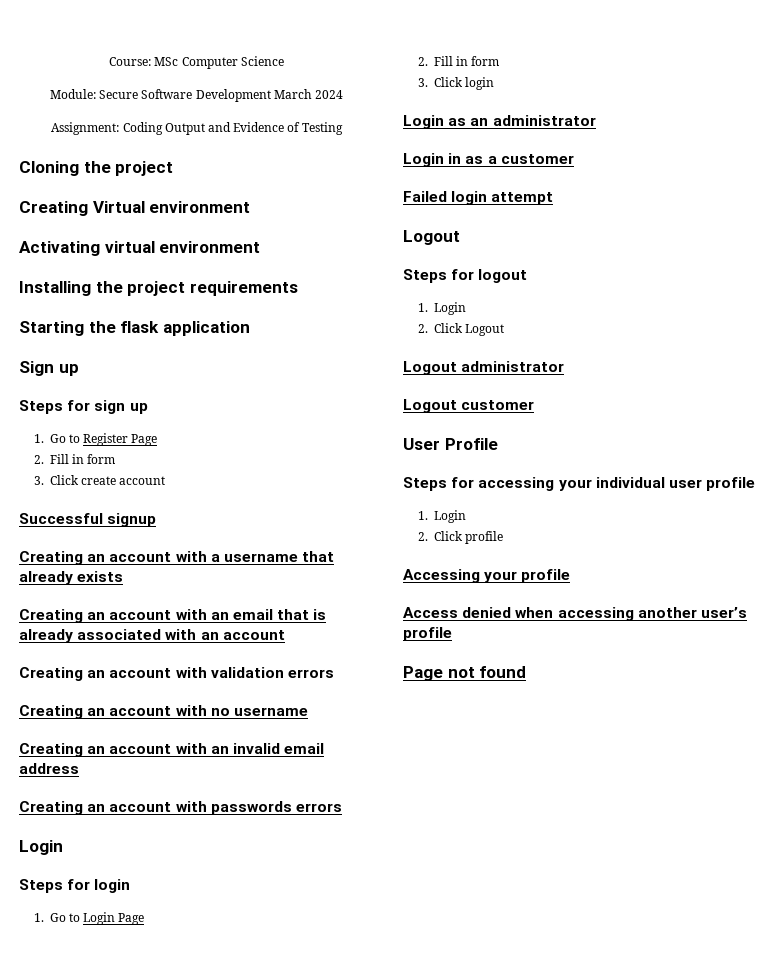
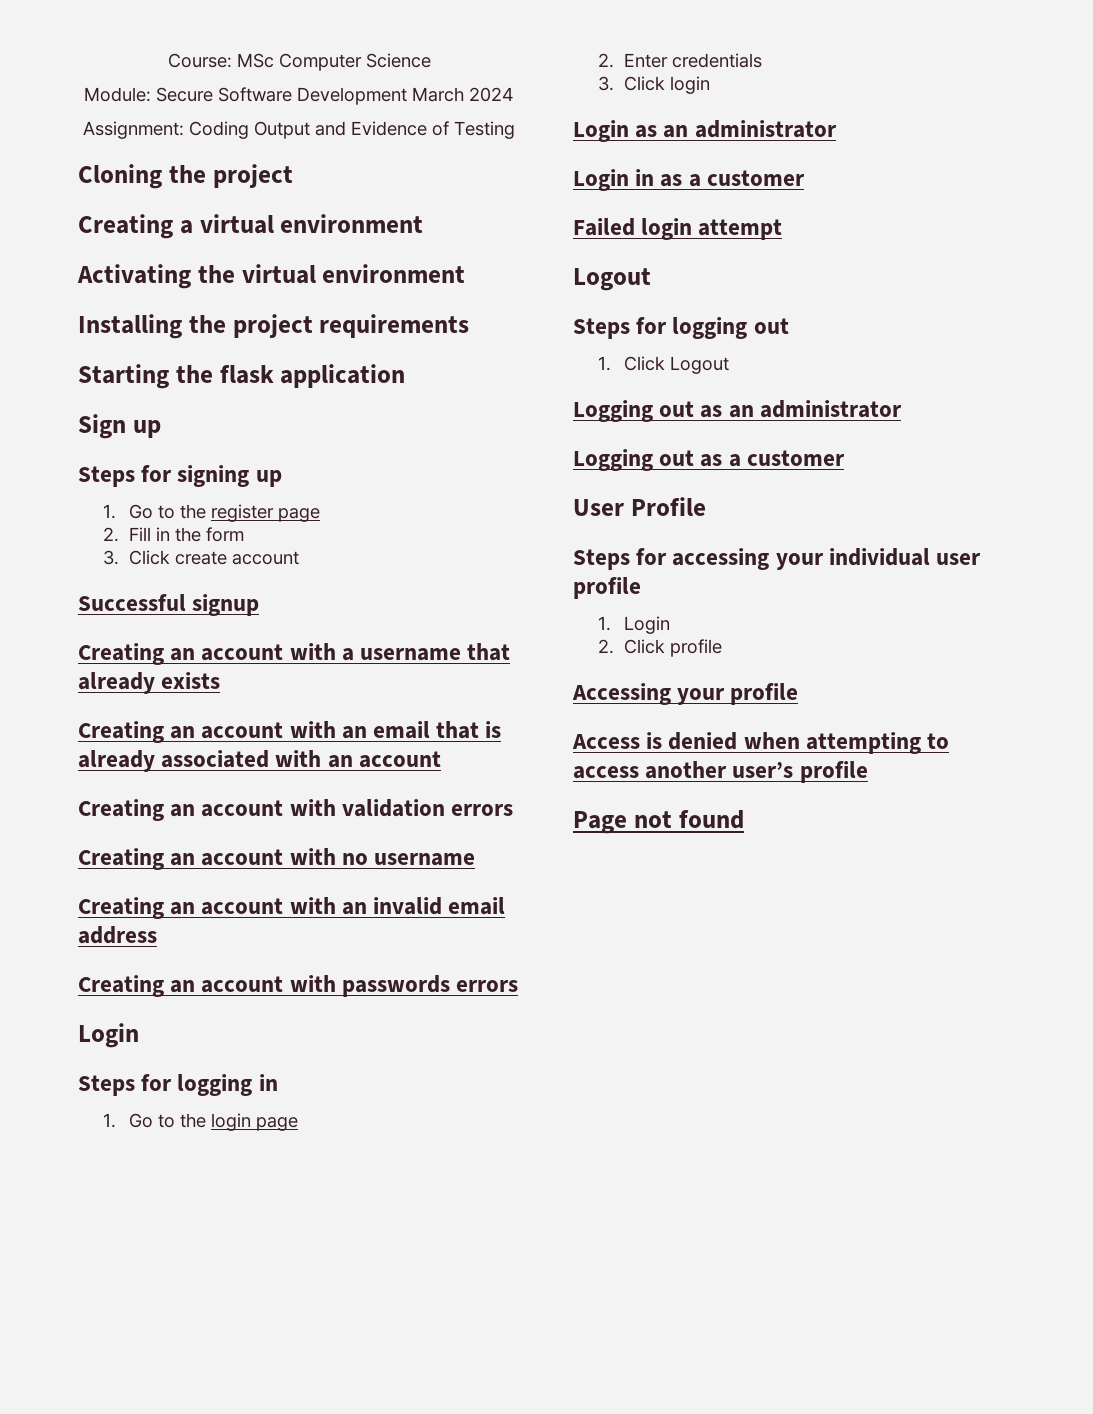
- Creating Virtual environment
+ Creating a virtual environment
- Activating virtual environment
+ Activating the virtual environment
- Steps for sign up
+ Steps for signing up
- 1. Go to Register Page
- 2. Fill in form
+ 1. Go to the register page
+ 2. Fill in the form
- Steps for login
- 1. Go to Login Page
- 2. Fill in form
+ Steps for logging in
+ 1. Go to the login page
+ 2. Enter credentials
- Steps for logout
- 1. Login
- 2. Click Logout
- Logout administrator
- Logout customer
+ Steps for logging out
+ 1. Click Logout
+ Logging out as an administrator
+ Logging out as a customer
- Access denied when accessing another user’s profile
+ Access is denied when attempting to access another user’s profile

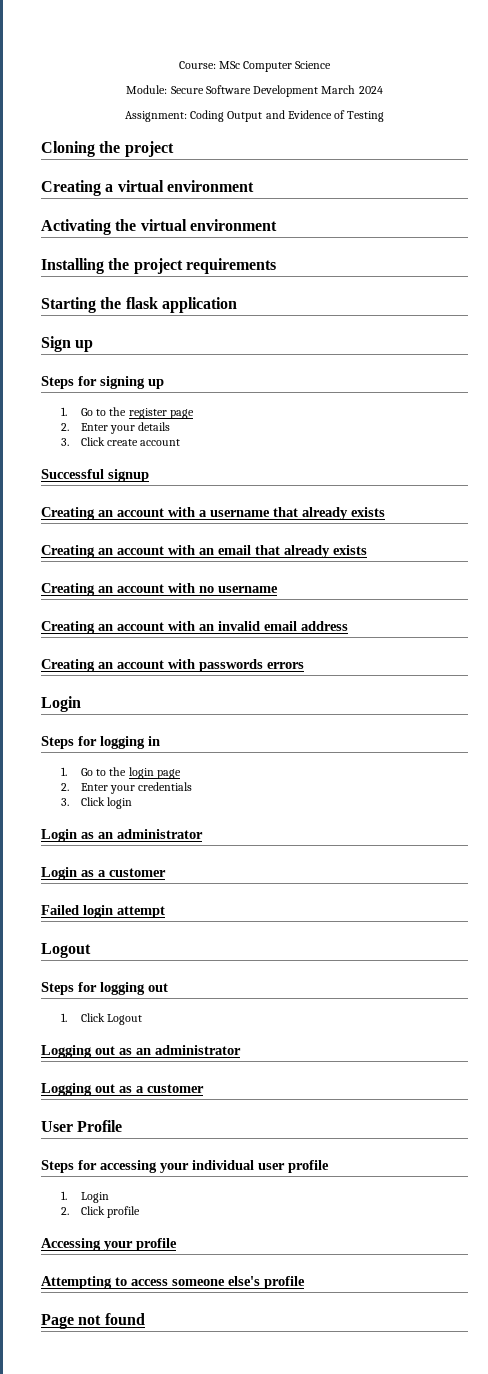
- 2. Fill in the form
+ 2. Enter your details
- Creating an account with an email that is already associated with an account
- Creating an account with validation errors
+ Creating an account with an email that already exists
- 2. Enter credentials
+ 2. Enter your credentials
- Login in as a customer
+ Login as a customer
- Access is denied when attempting to access another user’s profile
+ Attempting to access someone else's profile

